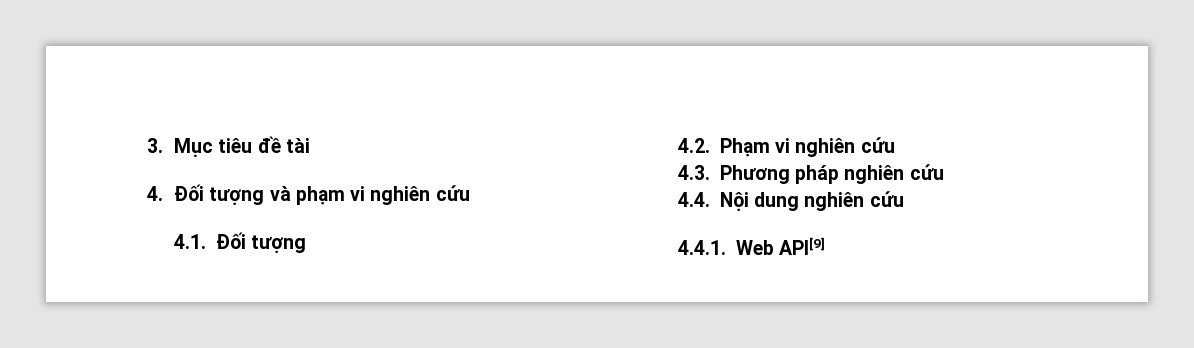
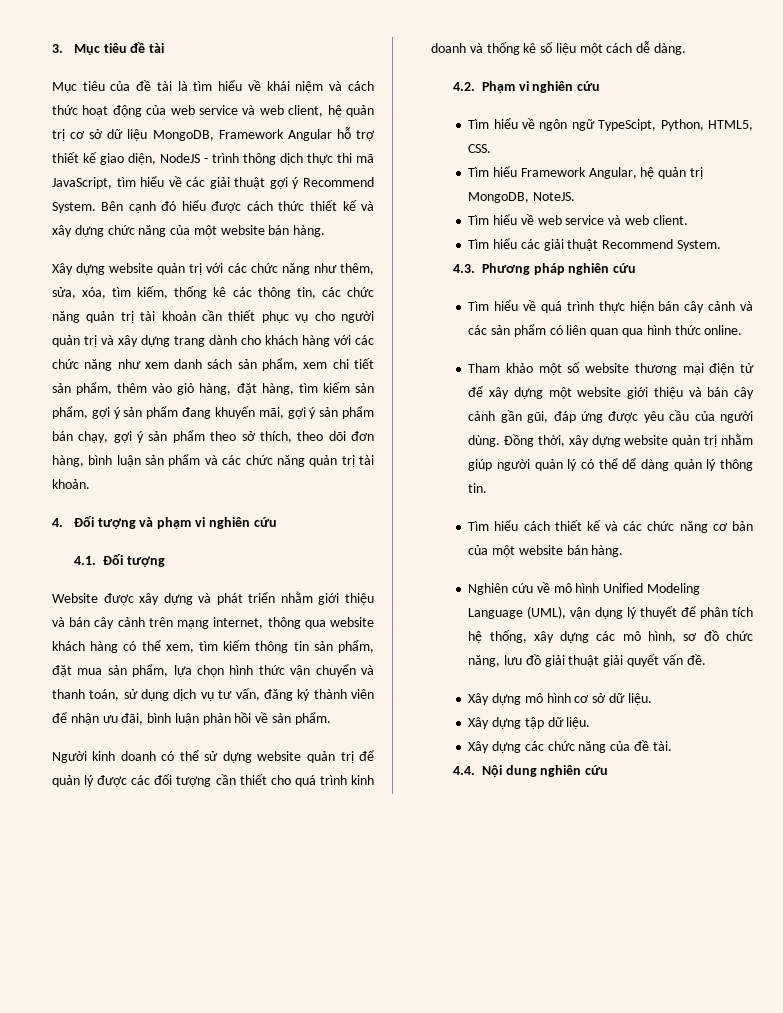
+ Mục tiêu của đề tài là tìm hiểu về khái niệm và cách thức hoạt động của web service và web client, hệ quản trị cơ sở dữ liệu MongoDB, Framework Angular hỗ trợ thiết kế giao diện, NodeJS - trình thông dịch thực thi mã JavaScript, tìm hiểu về các giải thuật gợi ý Recommend System. Bên cạnh đó hiểu được cách thức thiết kế và xây dựng chức năng của một website bán hàng.
+ Xây dựng website quản trị với các chức năng như thêm, sửa, xóa, tìm kiếm, thống kê các thông tin, các chức năng quản trị tài khoản cần thiết phục vụ cho người quản trị và xây dựng trang dành cho khách hàng với các chức năng như xem danh sách sản phẩm, xem chi tiết sản phẩm, thêm vào giỏ hàng, đặt hàng, tìm kiếm sản phẩm, gợi ý sản phẩm đang khuyến mãi, gợi ý sản phẩm bán chạy, gợi ý sản phẩm theo sở thích, theo dõi đơn hàng, bình luận sản phẩm và các chức năng quản trị tài khoản.
+ Website được xây dựng và phát triển nhằm giới thiệu và bán cây cảnh trên mạng internet, thông qua website khách hàng có thể xem, tìm kiếm thông tin sản phẩm, đặt mua sản phẩm, lựa chọn hình thức vận chuyển và thanh toán, sử dụng dịch vụ tư vấn, đăng ký thành viên để nhận ưu đãi, bình luận phản hồi về sản phẩm.
+ Người kinh doanh có thể sử dựng website quản trị để quản lý được các đối tượng cần thiết cho quá trình kinh doanh và thống kê số liệu một cách dễ dàng.
+ Tìm hiểu về ngôn ngữ TypeScipt, Python, HTML5, CSS.
+ Tìm hiểu Framework Angular, hệ quản trị MongoDB, NoteJS.
+ Tìm hiểu về web service và web client.
+ Tìm hiểu các giải thuật Recommend System.
+ Tìm hiểu về quá trình thực hiện bán cây cảnh và các sản phẩm có liên quan qua hình thức online.
+ Tham khảo một số website thương mại điện tử để xây dựng một website giới thiệu và bán cây cảnh gần gũi, đáp ứng được yêu cầu của người dùng. Đồng thời, xây dựng website quản trị nhằm giúp người quản lý có thể dể dàng quản lý thông tin.
+ Tìm hiểu cách thiết kế và các chức năng cơ bản của một website bán hàng.
+ Nghiên cứu về mô hình Unified Modeling Language (UML), vận dụng lý thuyết để phân tích hệ thống, xây dựng các mô hình, sơ đồ chức năng, lưu đồ giải thuật giải quyết vấn đề.
+ Xây dựng mô hình cơ sở dữ liệu.
+ Xây dựng tập dữ liệu.
+ Xây dựng các chức năng của đề tài.
- 4.4.1. Web API[9]

